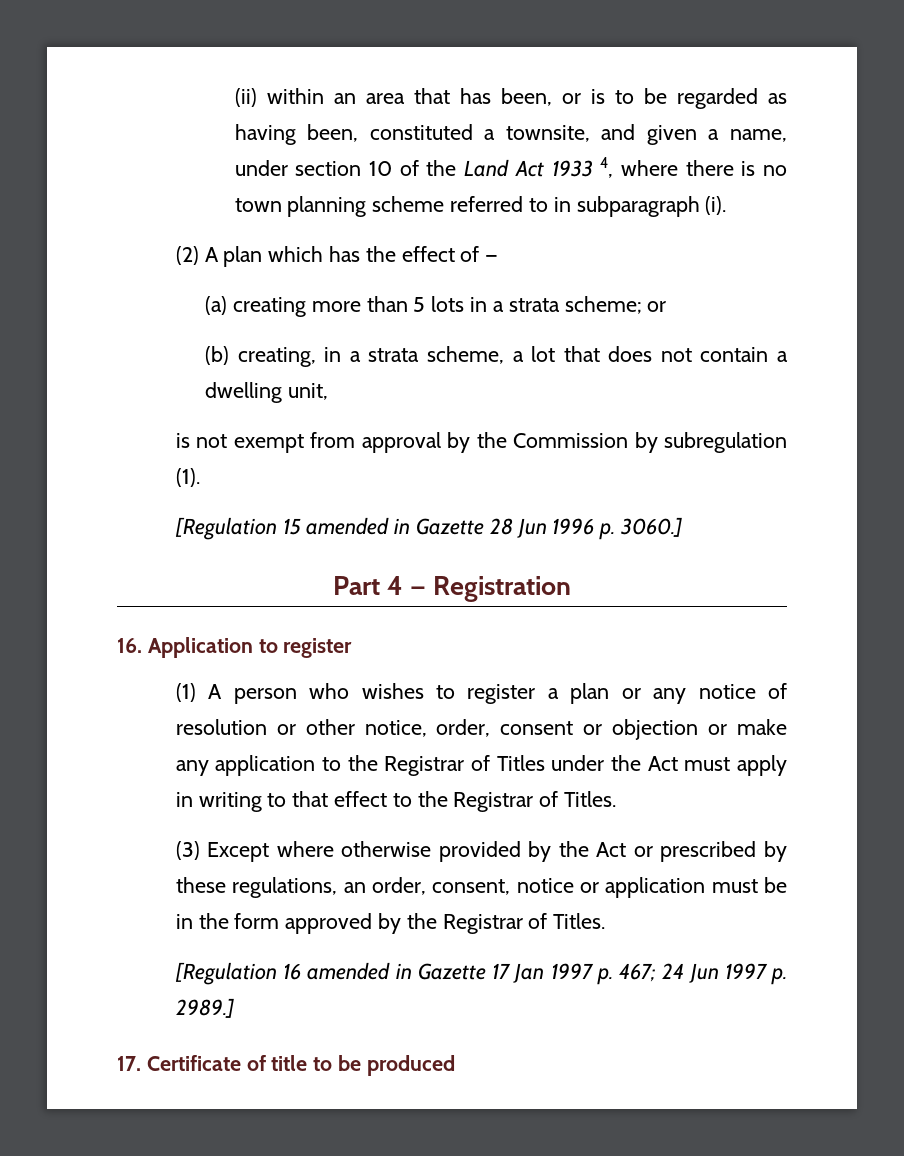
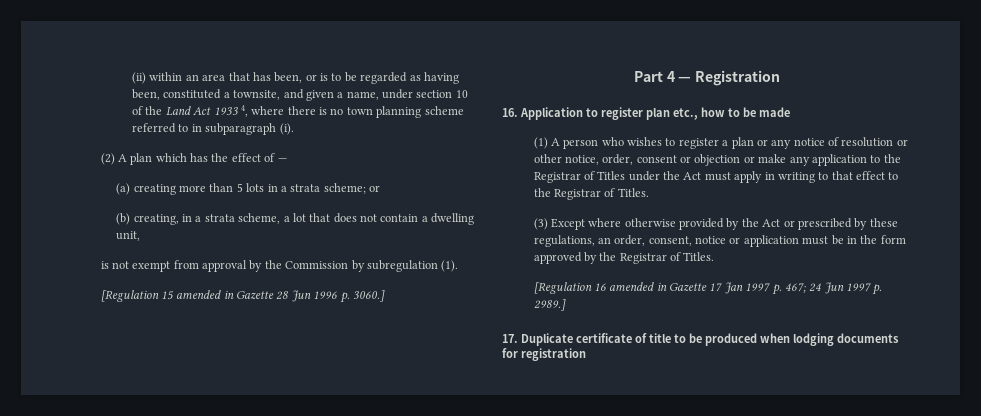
- 16. Application to register
+ 16. Application to register plan etc., how to be made
- 17. Certificate of title to be produced
+ 17. Duplicate certificate of title to be produced when lodging documents for registration

